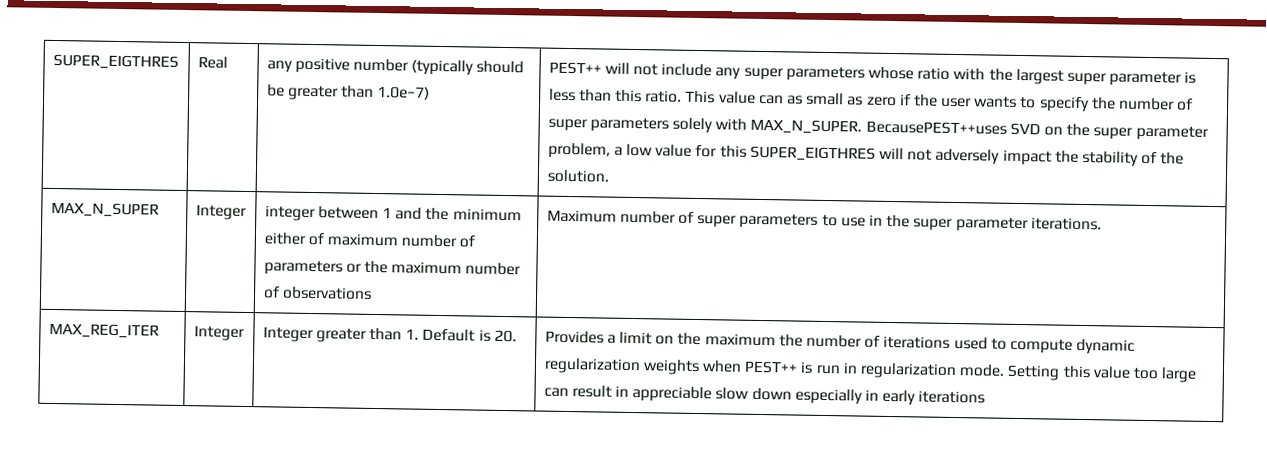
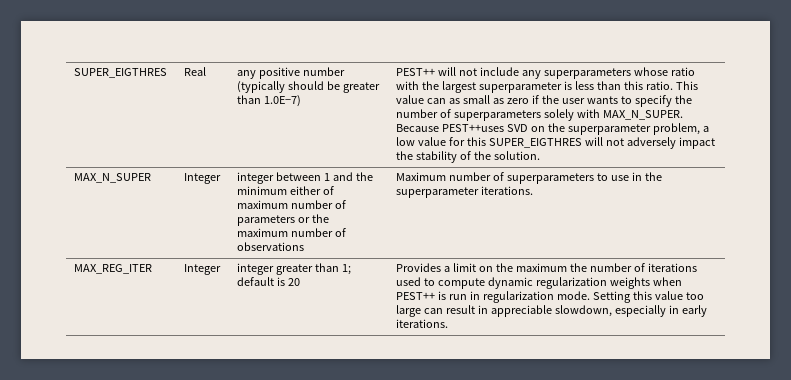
- any positive number (typically should be greater than 1.0e−7)
+ any positive number (typically should be greater than 1.0E−7)
- PEST++ will not include any super parameters whose ratio with the largest super parameter is less than this ratio.
+ PEST++ will not include any superparameters whose ratio with the largest superparameter is less than this ratio.
- This value can as small as zero if the user wants to specify the number of super parameters solely with MAX_N_SUPER.
+ This value can as small as zero if the user wants to specify the number of superparameters solely with MAX_N_SUPER.
- BecausePEST++uses SVD on the super parameter problem, a low value for this SUPER_EIGTHRES will not adversely impact the stability of the solution.
+ Because PEST++uses SVD on the superparameter problem, a low value for this SUPER_EIGTHRES will not adversely impact the stability of the solution.
- MAX_N_SUPER | Integer | integer between 1 and the minimum either of maximum number of parameters or the maximum number of observations | Maximum number of super parameters to use in the super parameter iterations.
+ MAX_N_SUPER | Integer | integer between 1 and the minimum either of maximum number of parameters or the maximum number of observations | Maximum number of superparameters to use in the superparameter iterations.
- Integer greater than 1. Default is 20.
+ integer greater than 1; default is 20
- Setting this value too large can result in appreciable slow down especially in early iterations
+ Setting this value too large can result in appreciable slowdown, especially in early iterations.

